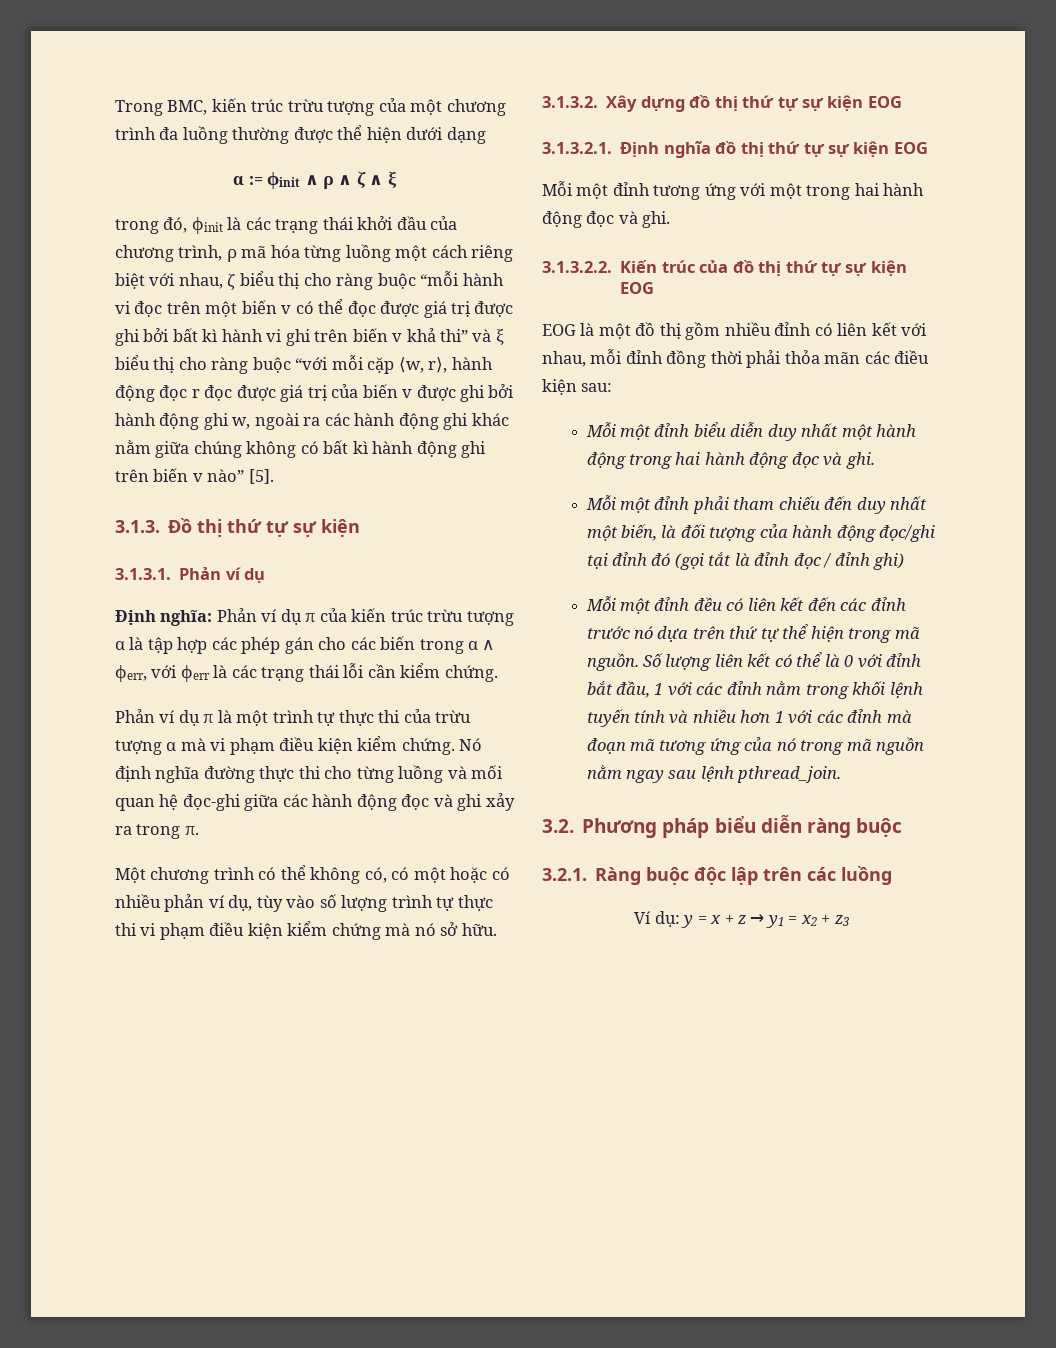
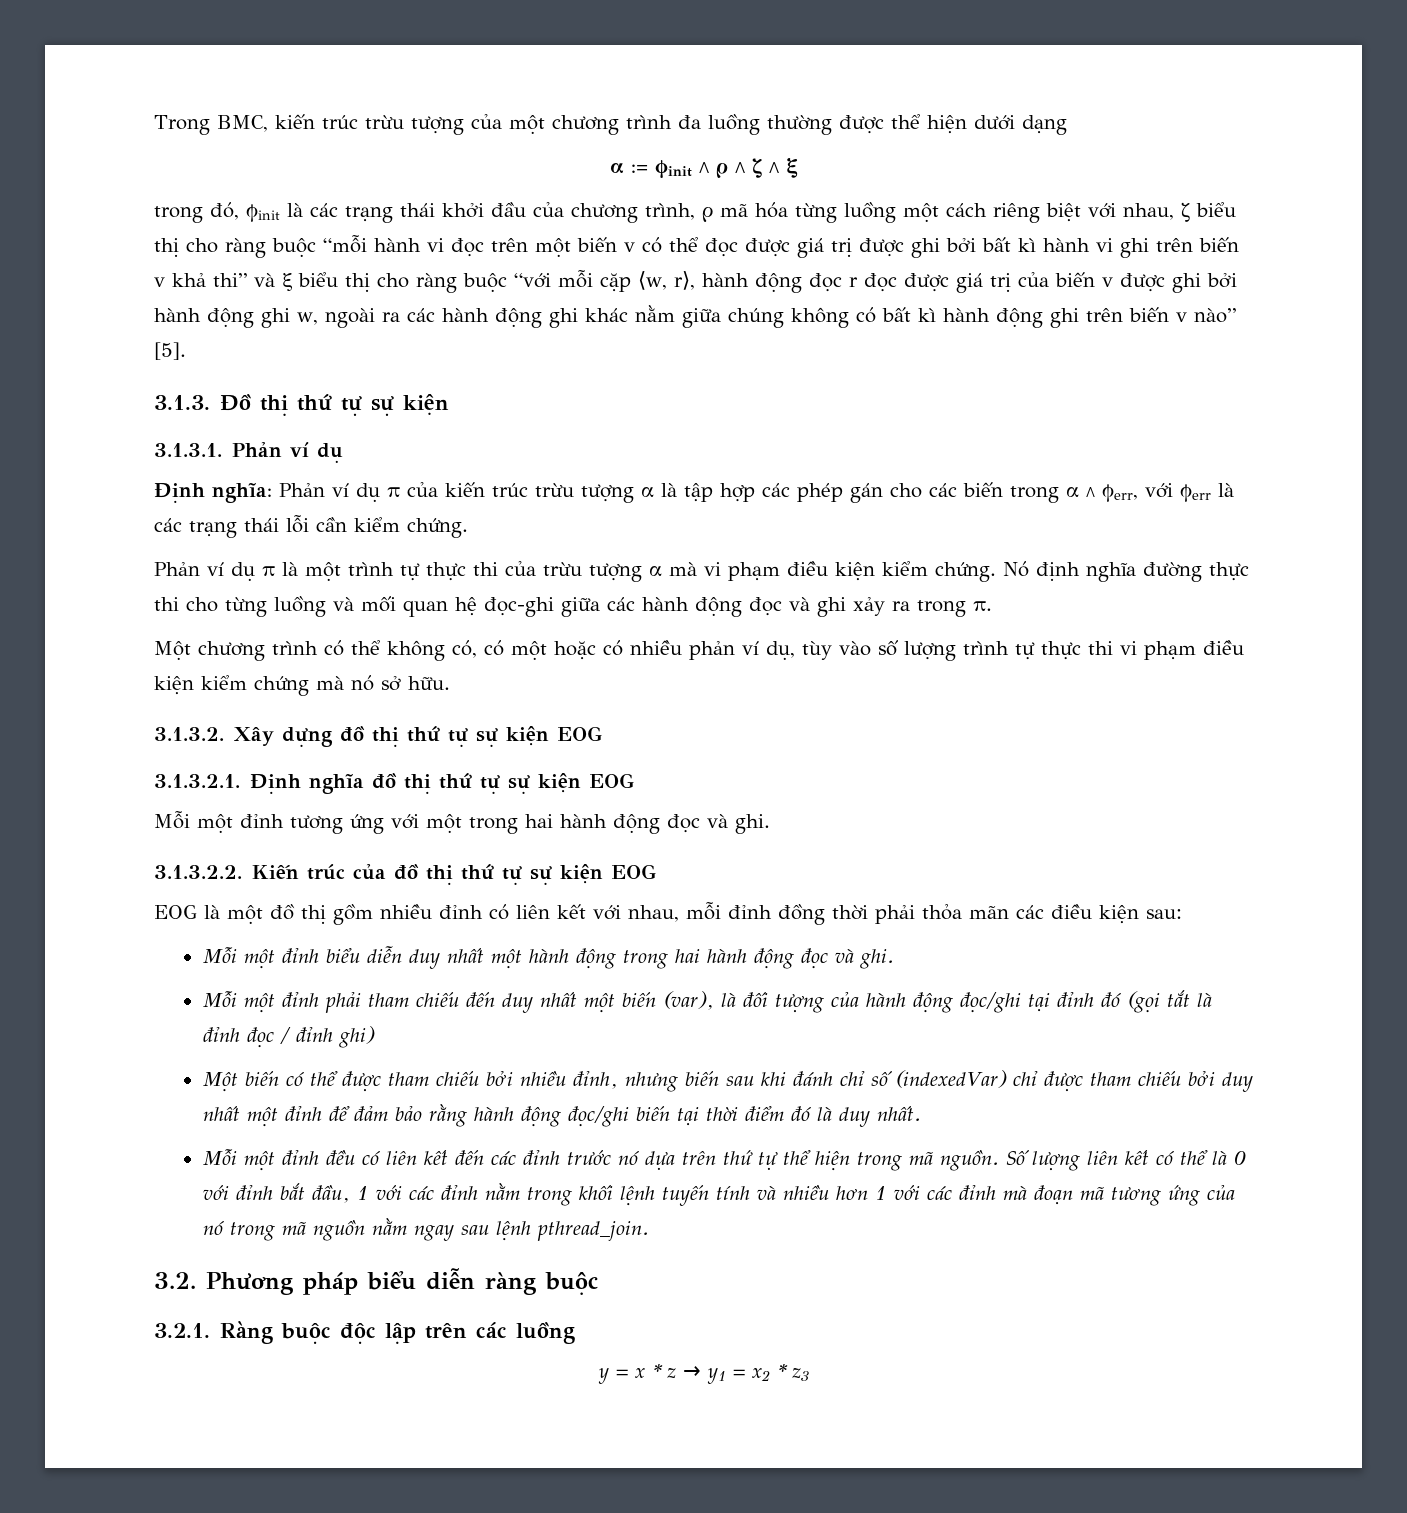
- Mỗi một đỉnh phải tham chiếu đến duy nhất một biến, là đối tượng của hành động đọc/ghi tại đỉnh đó (gọi tắt là đỉnh đọc / đỉnh ghi)
+ Mỗi một đỉnh phải tham chiếu đến duy nhất một biến (var), là đối tượng của hành động đọc/ghi tại đỉnh đó (gọi tắt là đỉnh đọc / đỉnh ghi)
+ Một biến có thể được tham chiếu bởi nhiều đỉnh, nhưng biến sau khi đánh chỉ số (indexedVar) chỉ được tham chiếu bởi duy nhất một đỉnh để đảm bảo rằng hành động đọc/ghi biến tại thời điểm đó là duy nhất.
- Ví dụ: y = x + z → y1 = x2 + z3
+ y = x * z → y1 = x2 * z3

